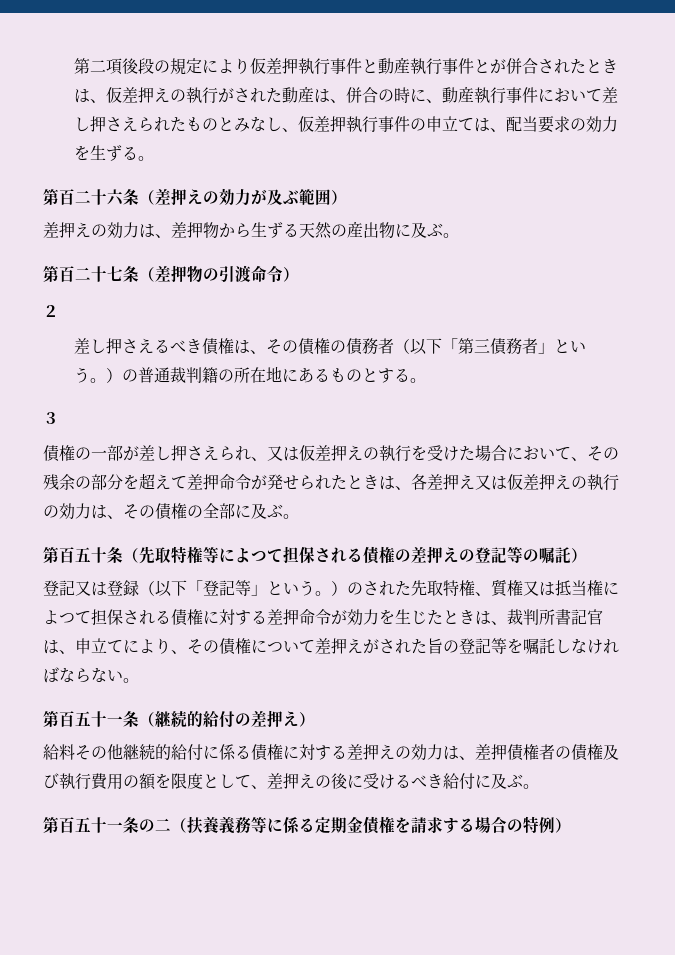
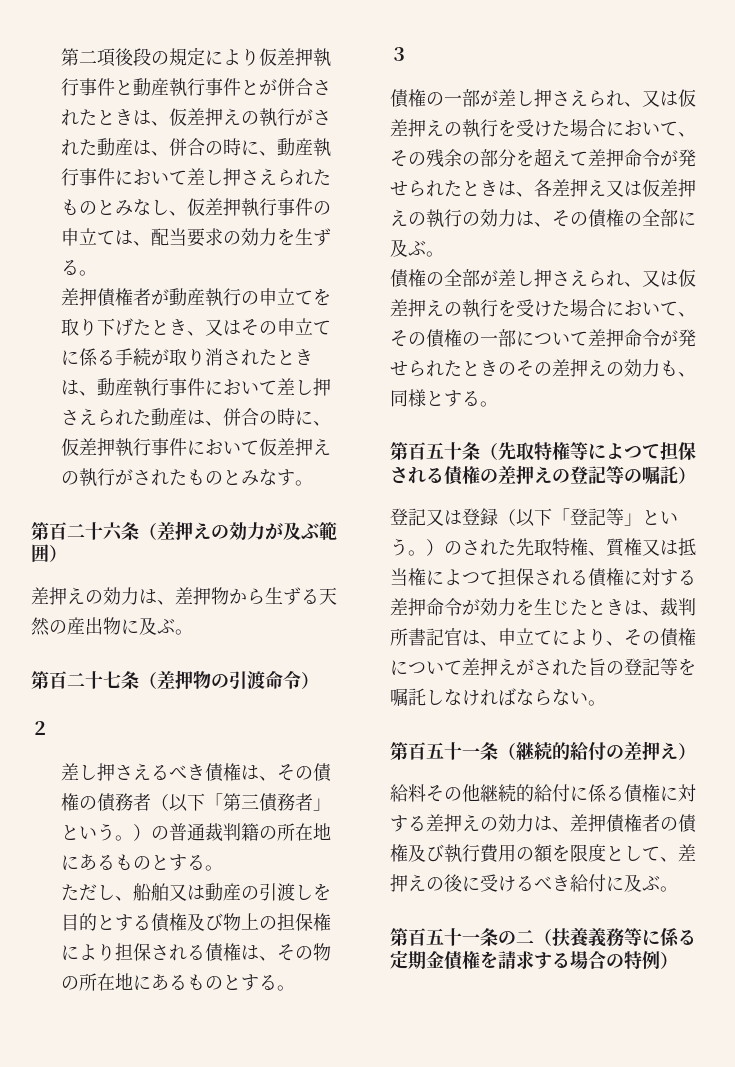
+ 差押債権者が動産執行の申立てを取り下げたとき、又はその申立てに係る手続が取り消されたときは、動産執行事件において差し押さえられた動産は、併合の時に、仮差押執行事件において仮差押えの執行がされたものとみなす。
+ ただし、船舶又は動産の引渡しを目的とする債権及び物上の担保権により担保される債権は、その物の所在地にあるものとする。
+ 債権の全部が差し押さえられ、又は仮差押えの執行を受けた場合において、その債権の一部について差押命令が発せられたときのその差押えの効力も、同様とする。

